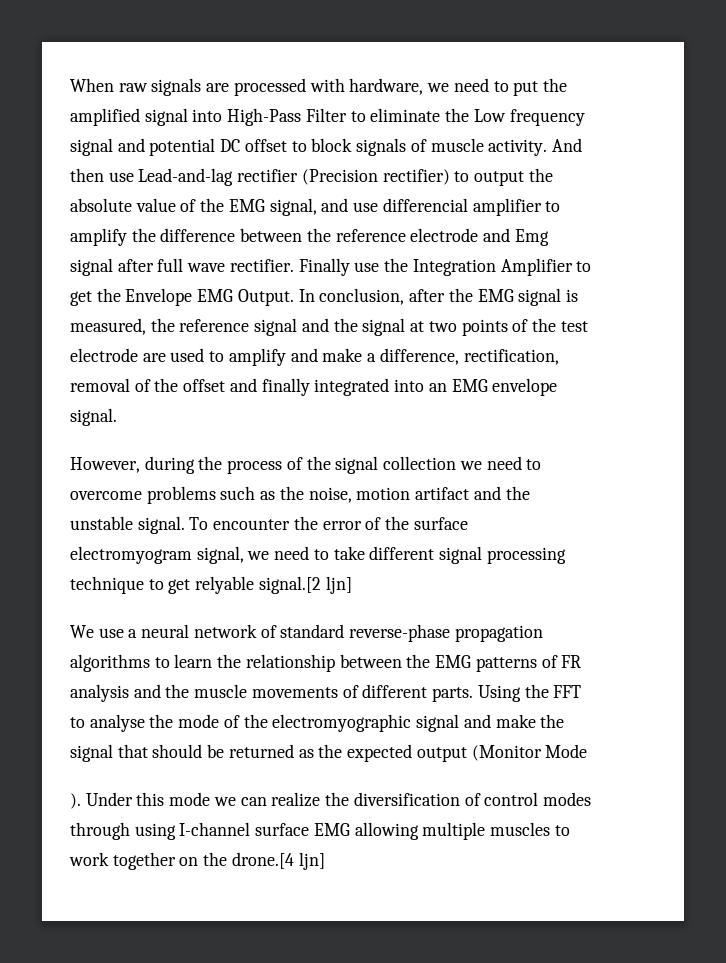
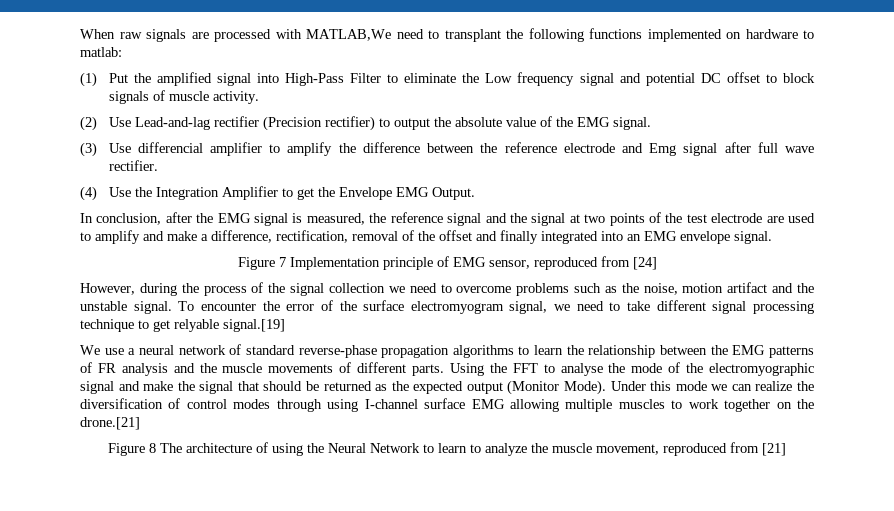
- When raw signals are processed with hardware, we need to put the amplified signal into High-Pass Filter to eliminate the Low frequency signal and potential DC offset to block signals of muscle activity. And then use Lead-and-lag rectifier (Precision rectifier) to output the absolute value of the EMG signal, and use differencial amplifier to amplify the difference between the reference electrode and Emg signal after full wave rectifier. Finally use the Integration Amplifier to get the Envelope EMG Output. In conclusion, after the EMG signal is measured, the reference signal and the signal at two points of the test electrode are used to amplify and make a difference, rectification, removal of the offset and finally integrated into an EMG envelope signal.
+ When raw signals are processed with MATLAB,We need to transplant the following functions implemented on hardware to matlab:
+ (1) Put the amplified signal into High-Pass Filter to eliminate the Low frequency signal and potential DC offset to block signals of muscle activity.
+ (2) Use Lead-and-lag rectifier (Precision rectifier) to output the absolute value of the EMG signal.
+ (3) Use differencial amplifier to amplify the difference between the reference electrode and Emg signal after full wave rectifier.
+ (4) Use the Integration Amplifier to get the Envelope EMG Output.
+ In conclusion, after the EMG signal is measured, the reference signal and the signal at two points of the test electrode are used to amplify and make a difference, rectification, removal of the offset and finally integrated into an EMG envelope signal.
+ Figure 7 Implementation principle of EMG sensor, reproduced from [24]
- To encounter the error of the surface electromyogram signal, we need to take different signal processing technique to get relyable signal.[2 ljn]
+ To encounter the error of the surface electromyogram signal, we need to take different signal processing technique to get relyable signal.[19]
- Using the FFT to analyse the mode of the electromyographic signal and make the signal that should be returned as the expected output (Monitor Mode
- ).
+ Using the FFT to analyse the mode of the electromyographic signal and make the signal that should be returned as the expected output (Monitor Mode).
- Under this mode we can realize the diversification of control modes through using I-channel surface EMG allowing multiple muscles to work together on the drone.[4 ljn]
+ Under this mode we can realize the diversification of control modes through using I-channel surface EMG allowing multiple muscles to work together on the drone.[21]
+ Figure 8 The architecture of using the Neural Network to learn to analyze the muscle movement, reproduced from [21]

